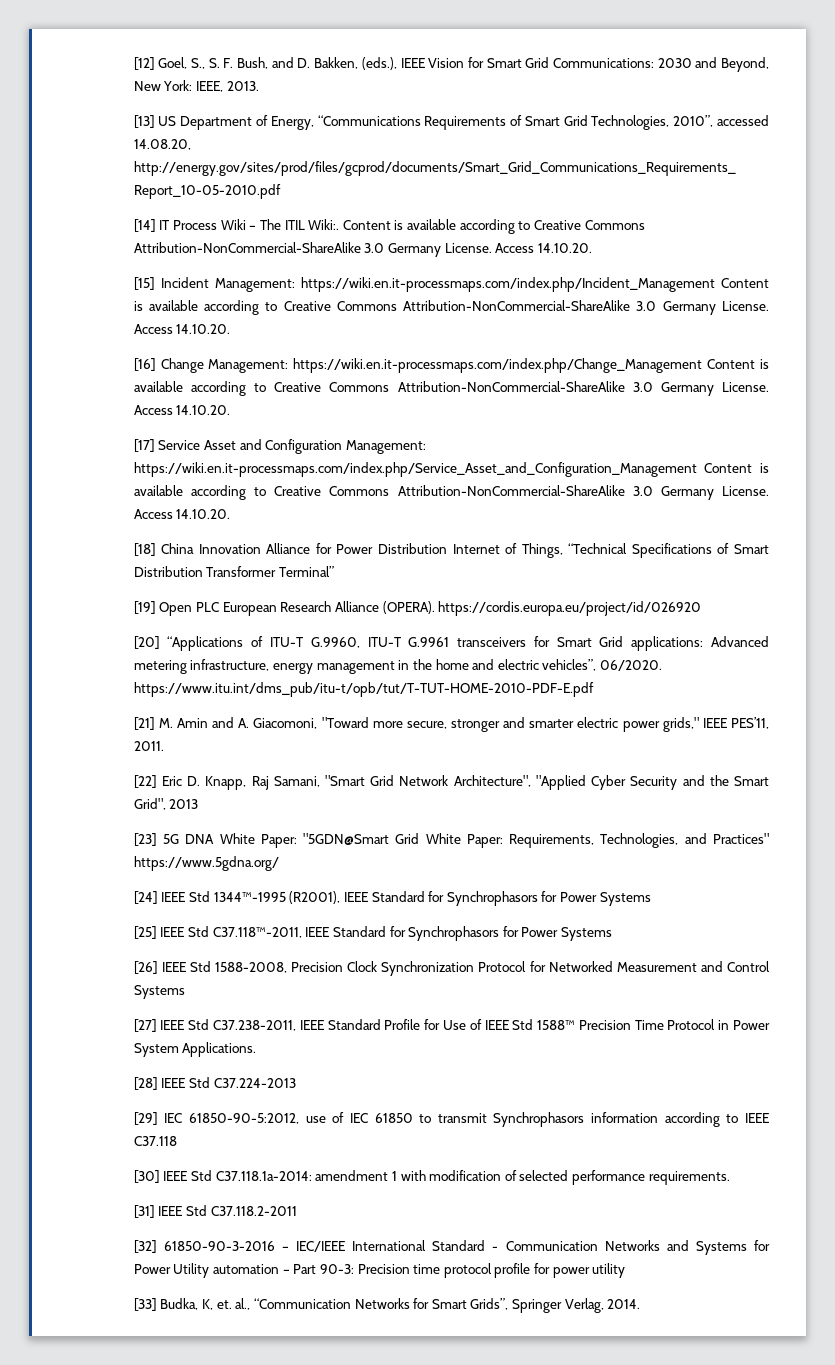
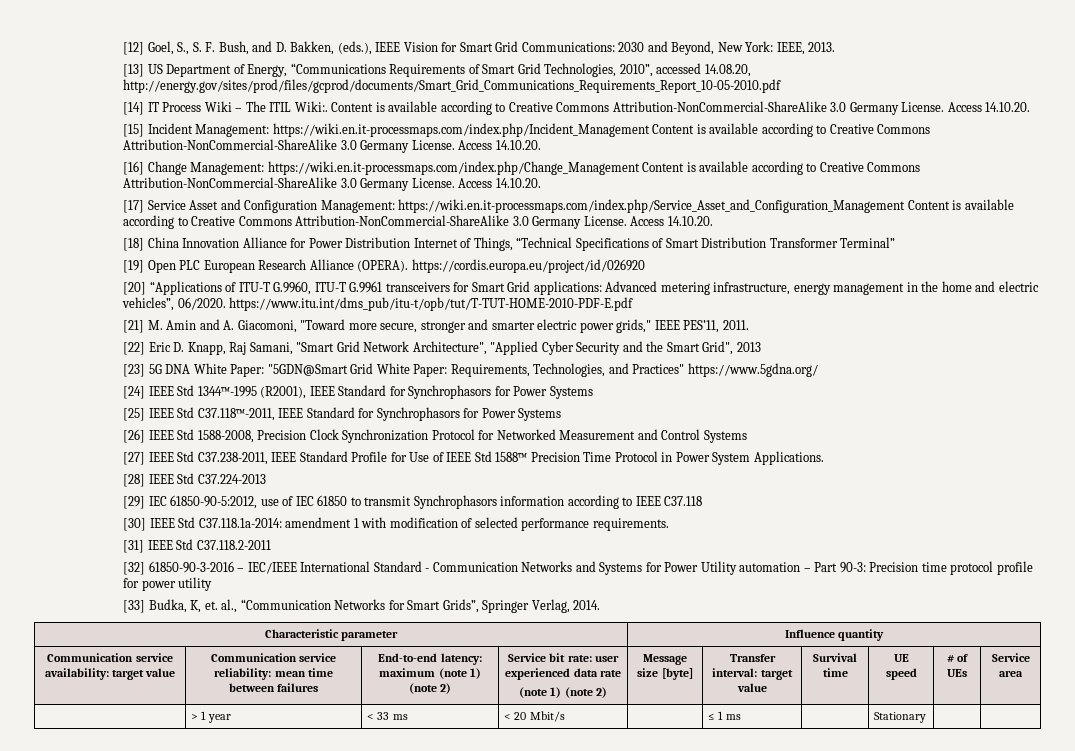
+ Characteristic parameter | Influence quantity
+ Communication service availability: target value | Communication service reliability: mean time between failures | End-to-end latency: maximum (note 1) (note 2) | Service bit rate: user experienced data rate
+ (note 1) (note 2) | Message size [byte] | Transfer interval: target value | Survival time | UE
+ speed | # of UEs | Service area
+ | > 1 year | < 33 ms | < 20 Mbit/s | | ≤ 1 ms | | Stationary | |

